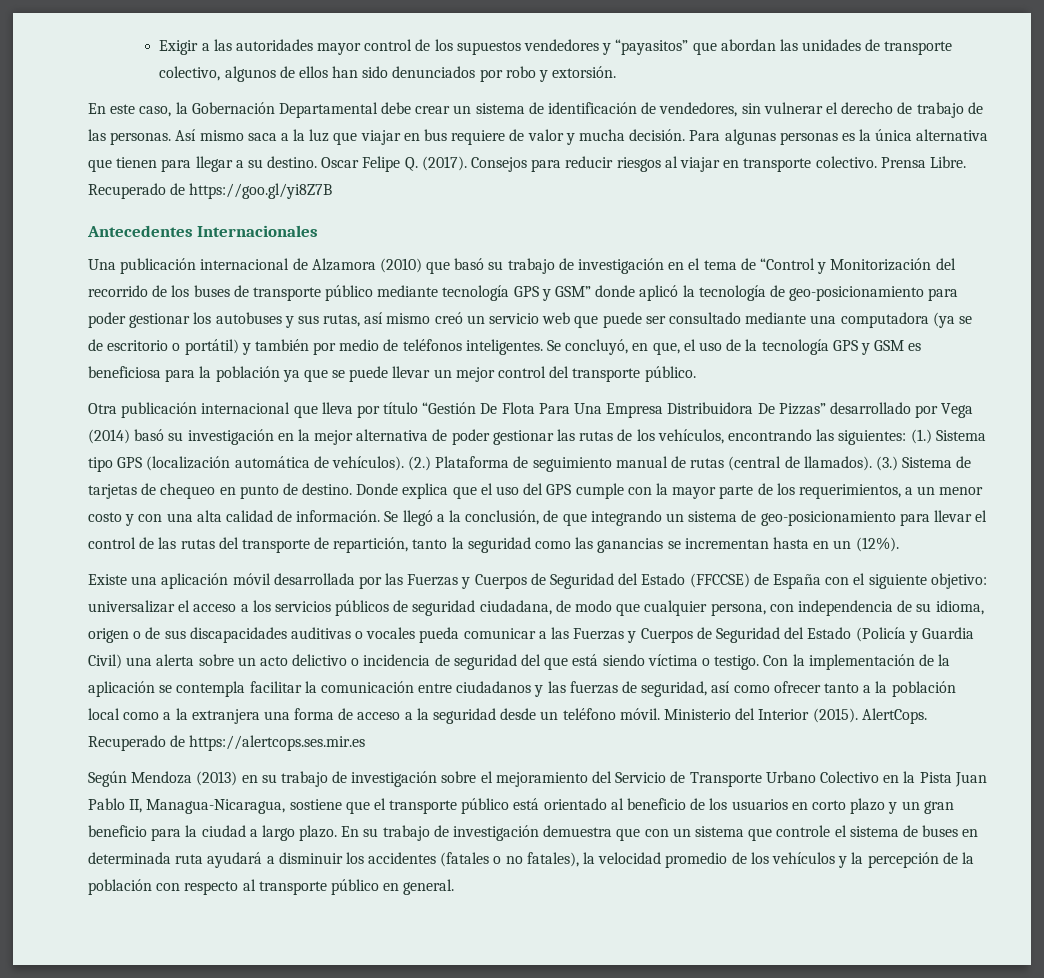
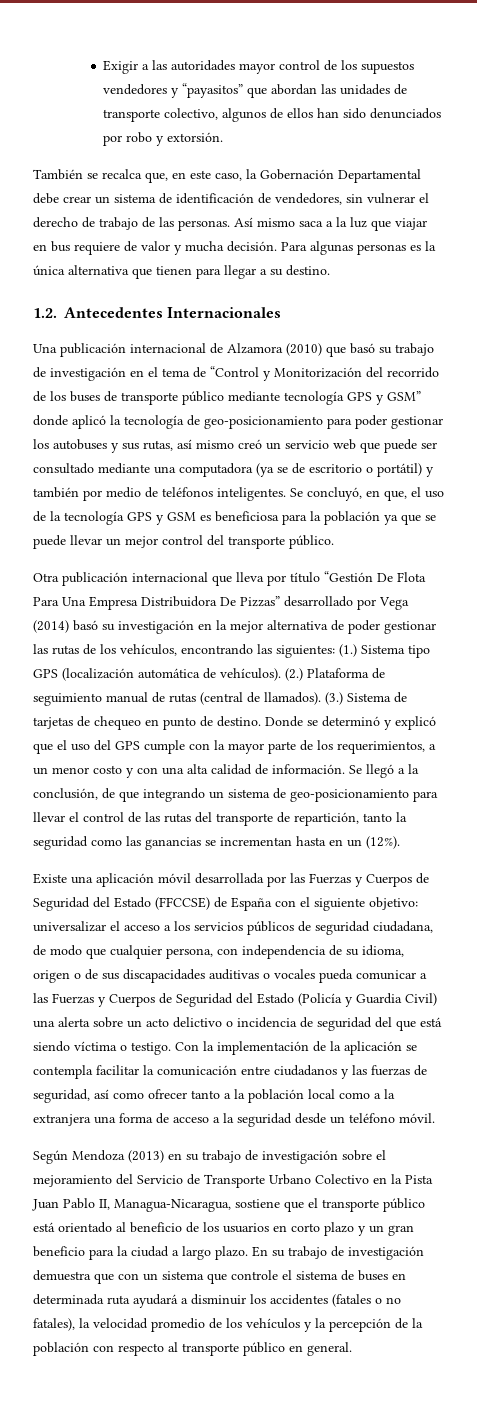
- En este caso, la Gobernación Departamental debe crear un sistema de identificación de vendedores, sin vulnerar el derecho de trabajo de las personas.
+ También se recalca que, en este caso, la Gobernación Departamental debe crear un sistema de identificación de vendedores, sin vulnerar el derecho de trabajo de las personas.
- Para algunas personas es la única alternativa que tienen para llegar a su destino. Oscar Felipe Q. (2017). Consejos para reducir riesgos al viajar en transporte colectivo. Prensa Libre. Recuperado de https://goo.gl/yi8Z7B
- Antecedentes Internacionales
+ Para algunas personas es la única alternativa que tienen para llegar a su destino.
+ 1.2. Antecedentes Internacionales
- Donde explica que el uso del GPS cumple con la mayor parte de los requerimientos, a un menor costo y con una alta calidad de información.
+ Donde se determinó y explicó que el uso del GPS cumple con la mayor parte de los requerimientos, a un menor costo y con una alta calidad de información.
- Ministerio del Interior (2015). AlertCops. Recuperado de https://alertcops.ses.mir.es

